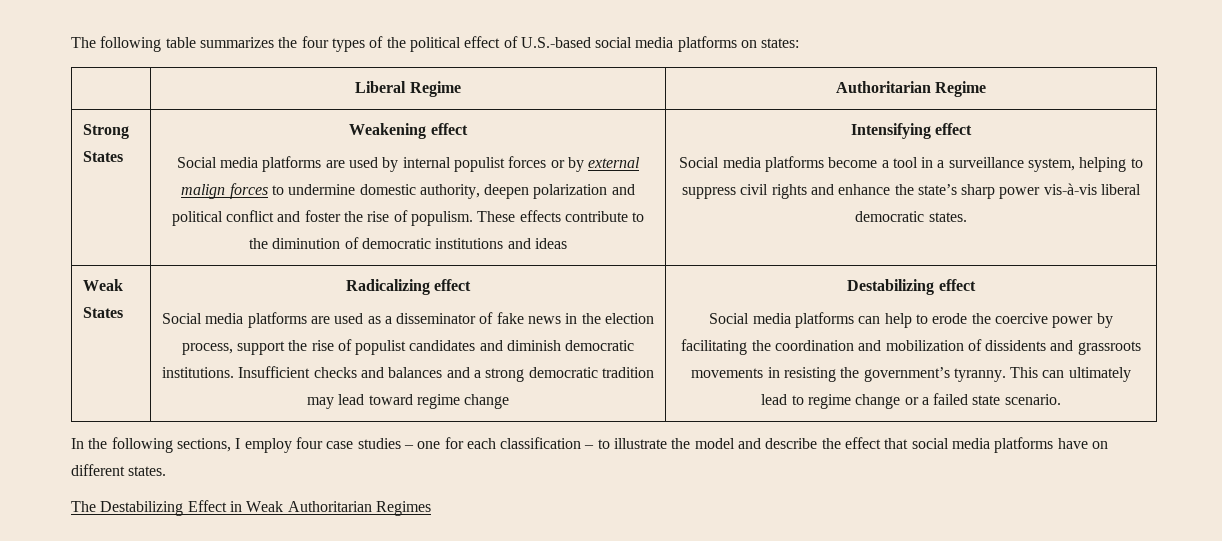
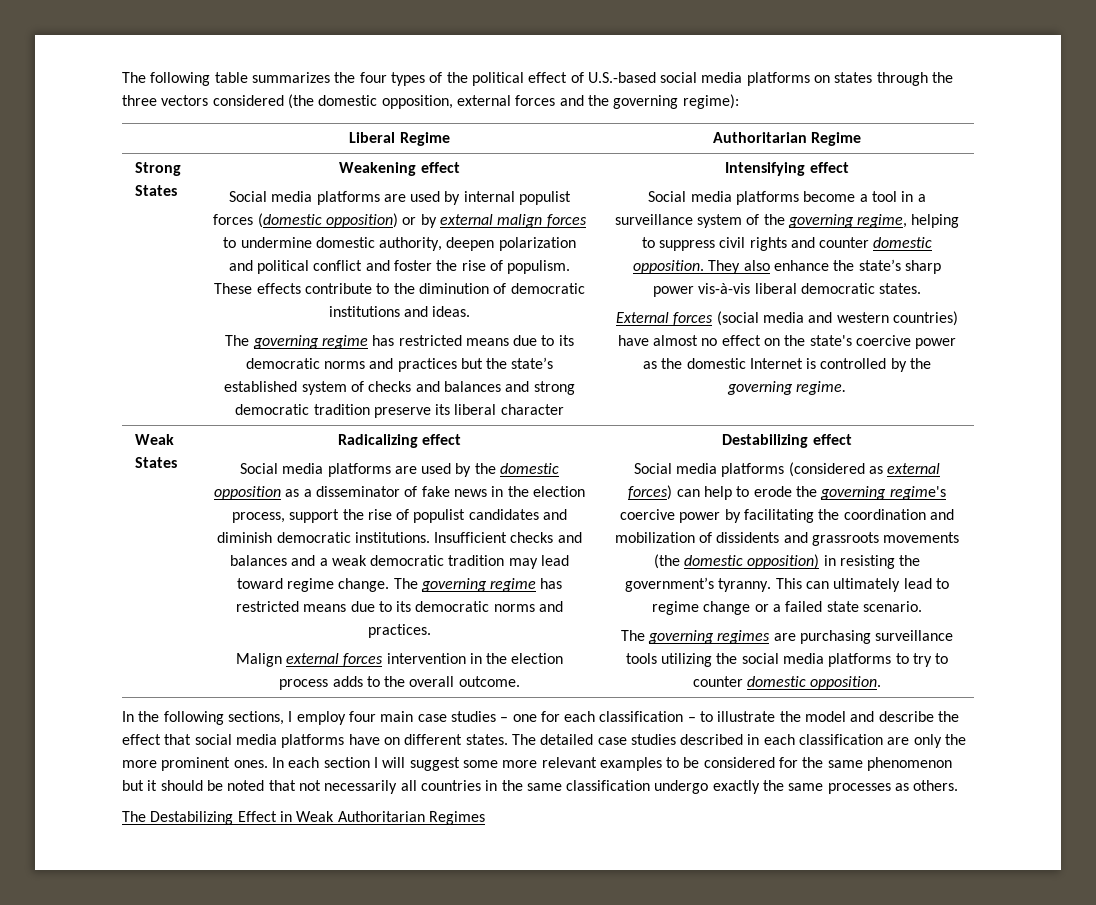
- The following table summarizes the four types of the political effect of U.S.-based social media platforms on states:
+ The following table summarizes the four types of the political effect of U.S.-based social media platforms on states through the three vectors considered (the domestic opposition, external forces and the governing regime):
- Social media platforms are used by internal populist forces or by external malign forces to undermine domestic authority, deepen polarization and political conflict and foster the rise of populism.
+ Social media platforms are used by internal populist forces (domestic opposition) or by external malign forces to undermine domestic authority, deepen polarization and political conflict and foster the rise of populism.
- These effects contribute to the diminution of democratic institutions and ideas
+ These effects contribute to the diminution of democratic institutions and ideas.
+ The governing regime has restricted means due to its democratic norms and practices but the state’s established system of checks and balances and strong democratic tradition preserve its liberal character
- Social media platforms become a tool in a surveillance system, helping to suppress civil rights and enhance the state’s sharp power vis-à-vis liberal democratic states.
+ Social media platforms become a tool in a surveillance system of the governing regime, helping to suppress civil rights and counter domestic opposition. They also enhance the state’s sharp power vis-à-vis liberal democratic states.
+ External forces (social media and western countries) have almost no effect on the state's coercive power as the domestic Internet is controlled by the governing regime.
- Social media platforms are used as a disseminator of fake news in the election process, support the rise of populist candidates and diminish democratic institutions.
+ Social media platforms are used by the domestic opposition as a disseminator of fake news in the election process, support the rise of populist candidates and diminish democratic institutions.
- Insufficient checks and balances and a strong democratic tradition may lead toward regime change
+ Insufficient checks and balances and a weak democratic tradition may lead toward regime change. The governing regime has restricted means due to its democratic norms and practices.
+ Malign external forces intervention in the election process adds to the overall outcome.
- Social media platforms can help to erode the coercive power by facilitating the coordination and mobilization of dissidents and grassroots movements in resisting the government’s tyranny.
+ Social media platforms (considered as external forces) can help to erode the governing regime's coercive power by facilitating the coordination and mobilization of dissidents and grassroots movements (the domestic opposition) in resisting the government’s tyranny.
+ The governing regimes are purchasing surveillance tools utilizing the social media platforms to try to counter domestic opposition.
- In the following sections, I employ four case studies – one for each classification – to illustrate the model and describe the effect that social media platforms have on different states.
+ In the following sections, I employ four main case studies – one for each classification – to illustrate the model and describe the effect that social media platforms have on different states. The detailed case studies described in each classification are only the more prominent ones. In each section I will suggest some more relevant examples to be considered for the same phenomenon but it should be noted that not necessarily all countries in the same classification undergo exactly the same processes as others.

